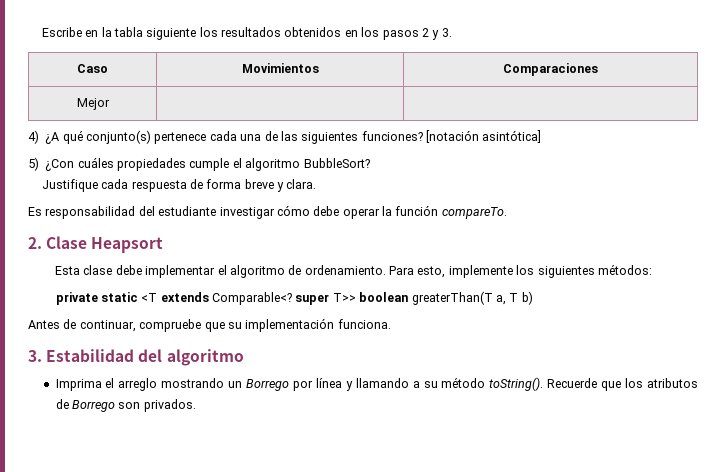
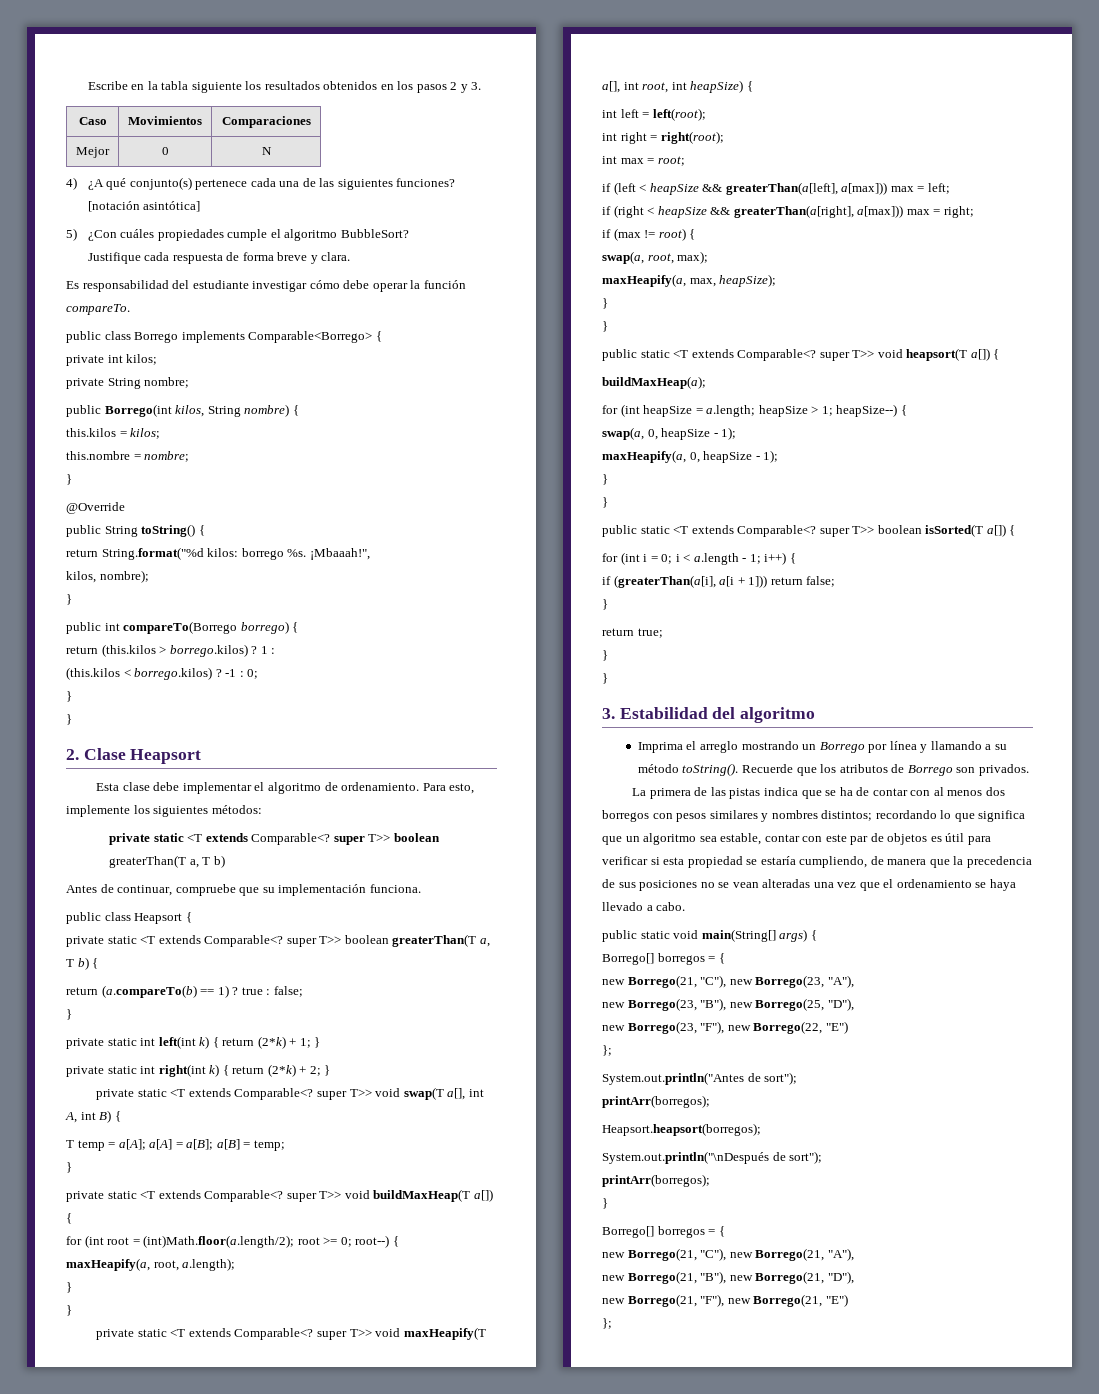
- Mejor | |
+ Mejor | 0 | N
+ public class Borrego implements Comparable<Borrego> {
+ private int kilos;
+ private String nombre;
+ public Borrego(int kilos, String nombre) {
+ this.kilos = kilos;
+ this.nombre = nombre;
+ }
+ @Override
+ public String toString() {
+ return String.format("%d kilos: borrego %s. ¡Mbaaah!",
+ kilos, nombre);
+ }
+ public int compareTo(Borrego borrego) {
+ return (this.kilos > borrego.kilos) ? 1 :
+ (this.kilos < borrego.kilos) ? -1 : 0;
+ }
+ }
+ public class Heapsort {
+ private static <T extends Comparable<? super T>> boolean greaterThan(T a, T b) {
+ return (a.compareTo(b) == 1) ? true : false;
+ }
+ private static int left(int k) { return (2*k) + 1; }
+ private static int right(int k) { return (2*k) + 2; }
+ private static <T extends Comparable<? super T>> void swap(T a[], int A, int B) {
+ T temp = a[A]; a[A] = a[B]; a[B] = temp;
+ }
+ private static <T extends Comparable<? super T>> void buildMaxHeap(T a[]) {
+ for (int root = (int)Math.floor(a.length/2); root >= 0; root--) {
+ maxHeapify(a, root, a.length);
+ }
+ }
+ private static <T extends Comparable<? super T>> void maxHeapify(T a[], int root, int heapSize) {
+ int left = left(root);
+ int right = right(root);
+ int max = root;
+ if (left < heapSize && greaterThan(a[left], a[max])) max = left;
+ if (right < heapSize && greaterThan(a[right], a[max])) max = right;
+ if (max != root) {
+ swap(a, root, max);
+ maxHeapify(a, max, heapSize);
+ }
+ }
+ public static <T extends Comparable<? super T>> void heapsort(T a[]) {
+ buildMaxHeap(a);
+ for (int heapSize = a.length; heapSize > 1; heapSize--) {
+ swap(a, 0, heapSize - 1);
+ maxHeapify(a, 0, heapSize - 1);
+ }
+ }
+ public static <T extends Comparable<? super T>> boolean isSorted(T a[]) {
+ for (int i = 0; i < a.length - 1; i++) {
+ if (greaterThan(a[i], a[i + 1])) return false;
+ }
+ return true;
+ }
+ }
+ La primera de las pistas indica que se ha de contar con al menos dos borregos con pesos similares y nombres distintos; recordando lo que significa que un algoritmo sea estable, contar con este par de objetos es útil para verificar si esta propiedad se estaría cumpliendo, de manera que la precedencia de sus posiciones no se vean alteradas una vez que el ordenamiento se haya llevado a cabo.
+ public static void main(String[] args) {
+ Borrego[] borregos = {
+ new Borrego(21, "C"), new Borrego(23, "A"),
+ new Borrego(23, "B"), new Borrego(25, "D"),
+ new Borrego(23, "F"), new Borrego(22, "E")
+ };
+ System.out.println("Antes de sort");
+ printArr(borregos);
+ Heapsort.heapsort(borregos);
+ System.out.println("\nDespués de sort");
+ printArr(borregos);
+ }
+ Borrego[] borregos = {
+ new Borrego(21, "C"), new Borrego(21, "A"),
+ new Borrego(21, "B"), new Borrego(21, "D"),
+ new Borrego(21, "F"), new Borrego(21, "E")
+ };

